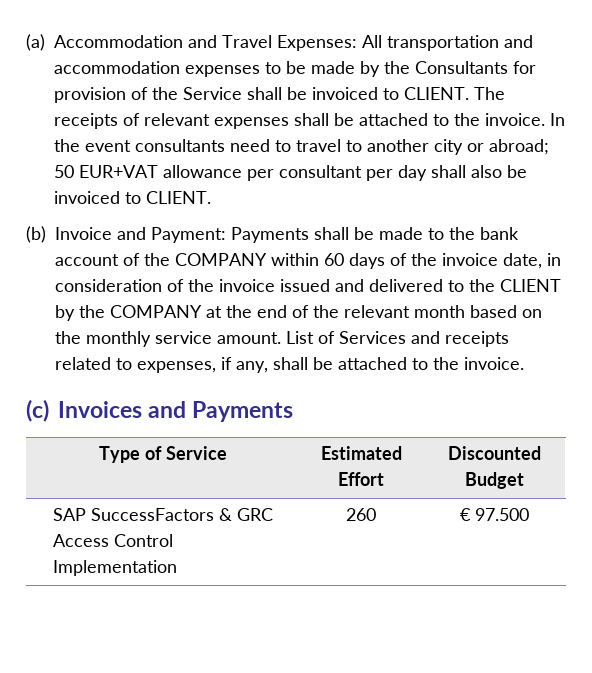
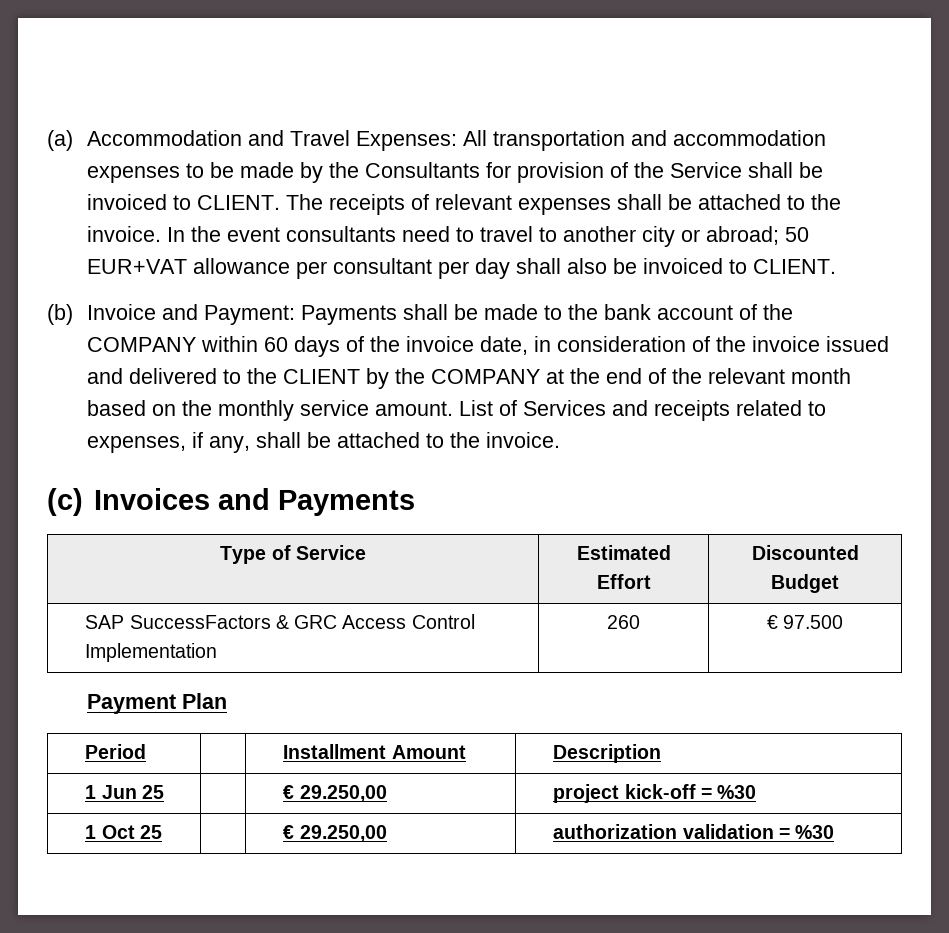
+ Payment Plan
+ Period | | Installment Amount | Description
+ 1 Jun 25 | | € 29.250,00 | project kick-off = %30
+ 1 Oct 25 | | € 29.250,00 | authorization validation = %30

